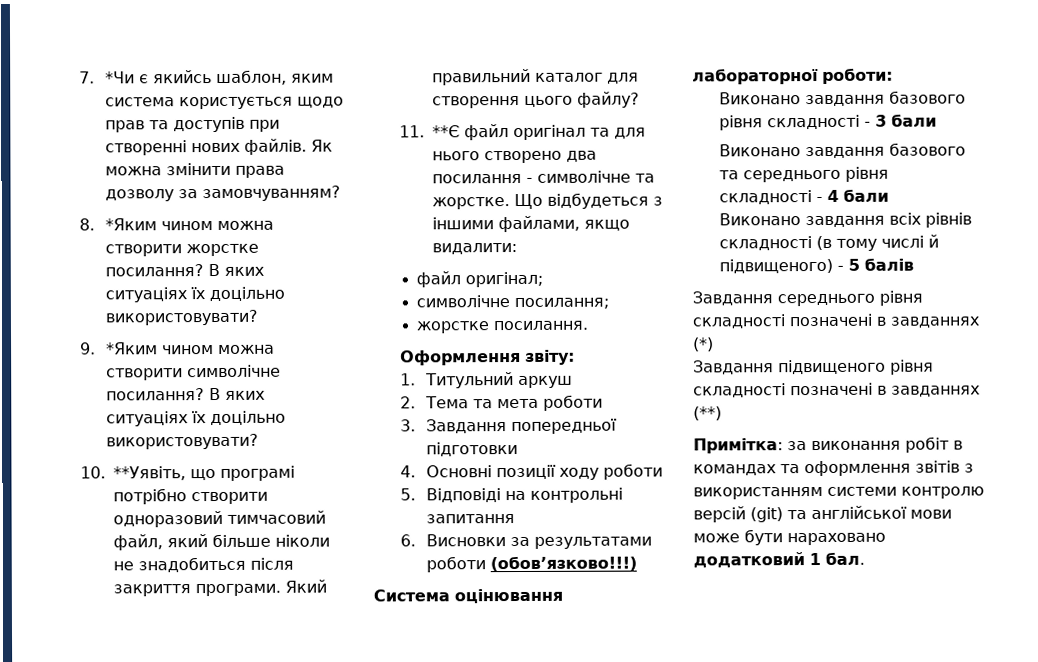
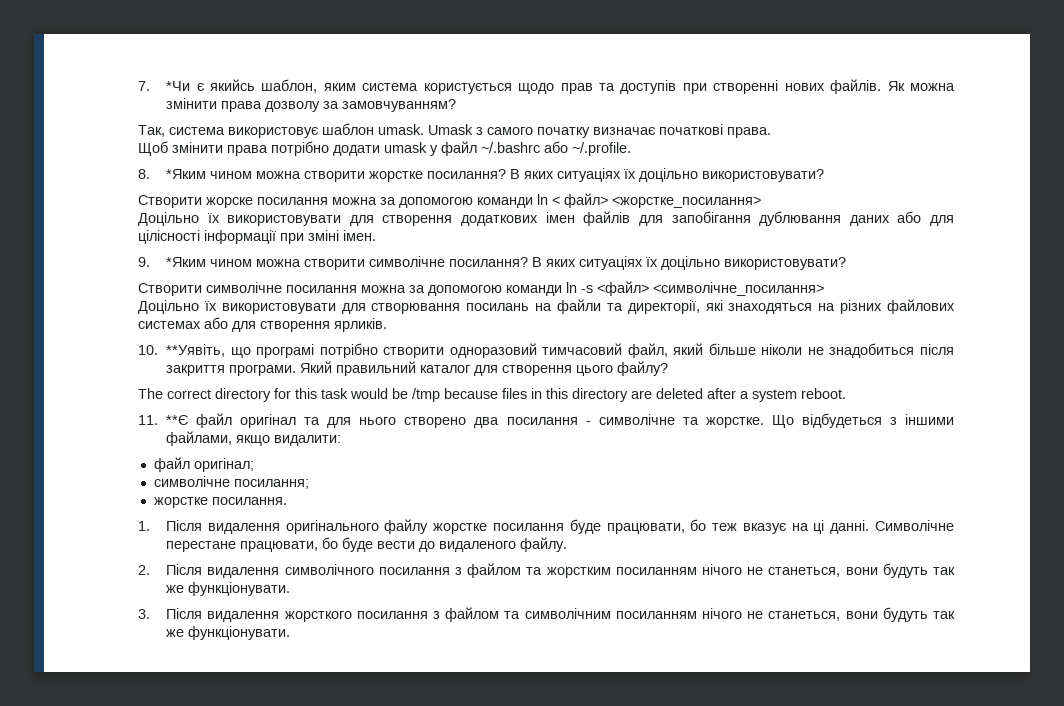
+ Так, система використовує шаблон umask. Umask з самого початку визначає початкові права.
+ Щоб змінити права потрібно додати umask у файл ~/.bashrc або ~/.profile.
+ Створити жорске посилання можна за допомогою команди ln < файл> <жорстке_посилання>
+ Доцільно їх використовувати для створення додаткових імен файлів для запобігання дублювання даних або для цілісності інформації при зміні імен.
+ Створити символічне посилання можна за допомогою команди ln -s <файл> <символічне_посилання>
+ Доцільно їх використовувати для створювання посилань на файли та директорії, які знаходяться на різних файлових системах або для створення ярликів.
+ The correct directory for this task would be /tmp because files in this directory are deleted after a system reboot.
- Оформлення звіту:
- 1. Титульний аркуш
- 2. Тема та мета роботи
- 3. Завдання попередньої підготовки
- 4. Основні позиції ходу роботи
- 5. Відповіді на контрольні запитання
- 6. Висновки за результатами роботи (обов’язково!!!)
- Система оцінювання лабораторної роботи:
- Виконано завдання базового рівня складності - 3 бали
- Виконано завдання базового та середнього рівня складності - 4 бали
- Виконано завдання всіх рівнів складності (в тому числі й підвищеного) - 5 балів
- Завдання середнього рівня складності позначені в завданнях (*)
- Завдання підвищеного рівня складності позначені в завданнях (**)
- Примітка: за виконання робіт в командах та оформлення звітів з використанням системи контролю версій (git) та англійської мови може бути нараховано додатковий 1 бал.
+ 1. Після видалення оригінального файлу жорстке посилання буде працювати, бо теж вказує на ці данні. Символічне перестане працювати, бо буде вести до видаленого файлу.
+ 2. Після видалення символічного посилання з файлом та жорстким посиланням нічого не станеться, вони будуть так же функціонувати.
+ 3. Після видалення жорсткого посилання з файлом та символічним посиланням нічого не станеться, вони будуть так же функціонувати.

